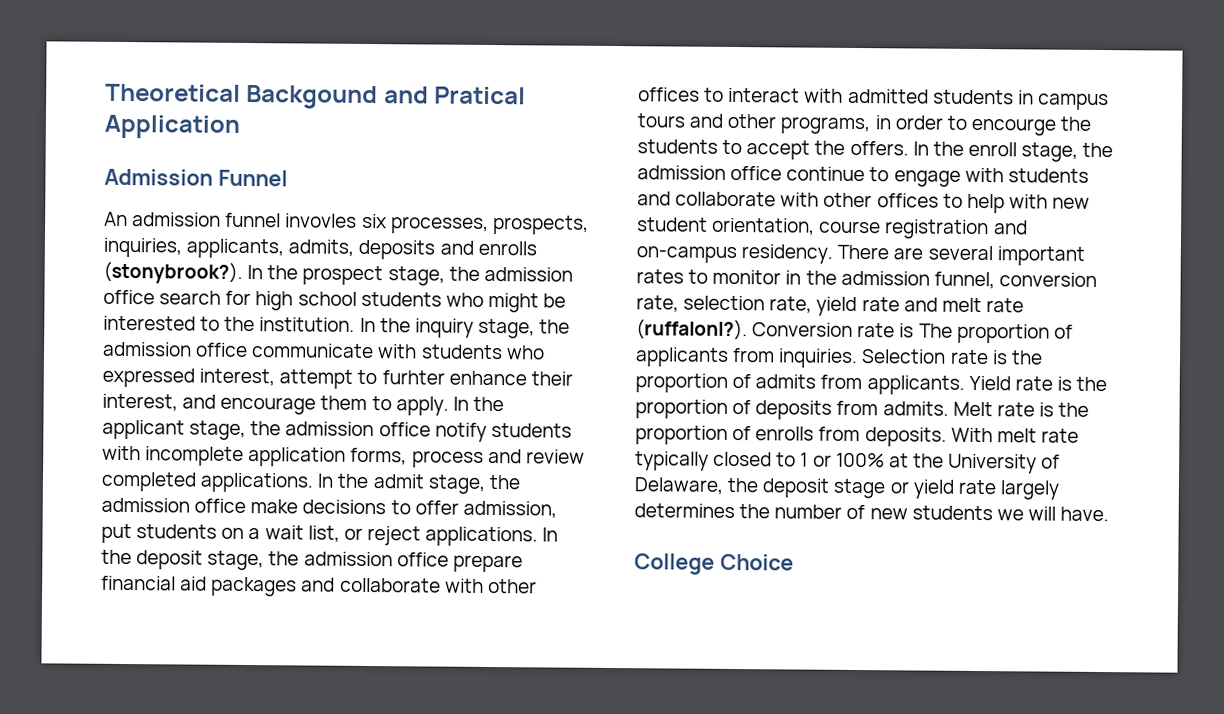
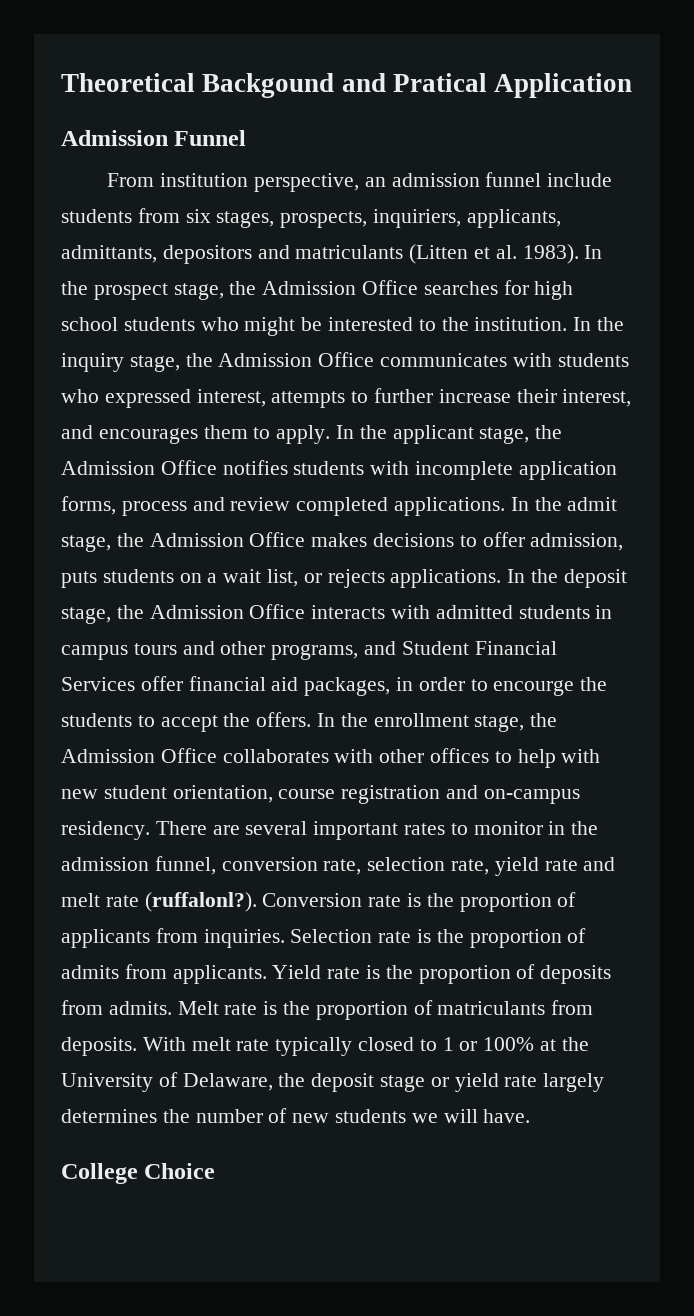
- An admission funnel invovles six processes, prospects, inquiries, applicants, admits, deposits and enrolls (stonybrook?).
+ From institution perspective, an admission funnel include students from six stages, prospects, inquiriers, applicants, admittants, depositors and matriculants (Litten et al. 1983).
- In the prospect stage, the admission office search for high school students who might be interested to the institution.
+ In the prospect stage, the Admission Office searches for high school students who might be interested to the institution.
- In the inquiry stage, the admission office communicate with students who expressed interest, attempt to furhter enhance their interest, and encourage them to apply.
+ In the inquiry stage, the Admission Office communicates with students who expressed interest, attempts to further increase their interest, and encourages them to apply.
- In the applicant stage, the admission office notify students with incomplete application forms, process and review completed applications.
+ In the applicant stage, the Admission Office notifies students with incomplete application forms, process and review completed applications.
- In the admit stage, the admission office make decisions to offer admission, put students on a wait list, or reject applications.
+ In the admit stage, the Admission Office makes decisions to offer admission, puts students on a wait list, or rejects applications.
- In the deposit stage, the admission office prepare financial aid packages and collaborate with other offices to interact with admitted students in campus tours and other programs, in order to encourge the students to accept the offers.
+ In the deposit stage, the Admission Office interacts with admitted students in campus tours and other programs, and Student Financial Services offer financial aid packages, in order to encourge the students to accept the offers.
- In the enroll stage, the admission office continue to engage with students and collaborate with other offices to help with new student orientation, course registration and on-campus residency.
+ In the enrollment stage, the Admission Office collaborates with other offices to help with new student orientation, course registration and on-campus residency.
- Conversion rate is The proportion of applicants from inquiries.
+ Conversion rate is the proportion of applicants from inquiries.
- Melt rate is the proportion of enrolls from deposits.
+ Melt rate is the proportion of matriculants from deposits.

